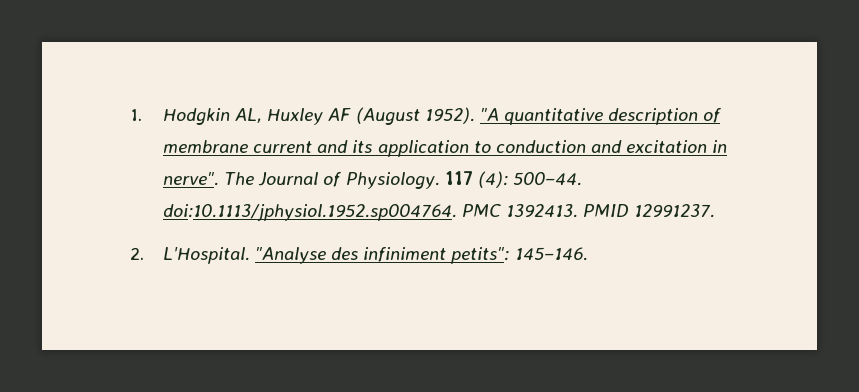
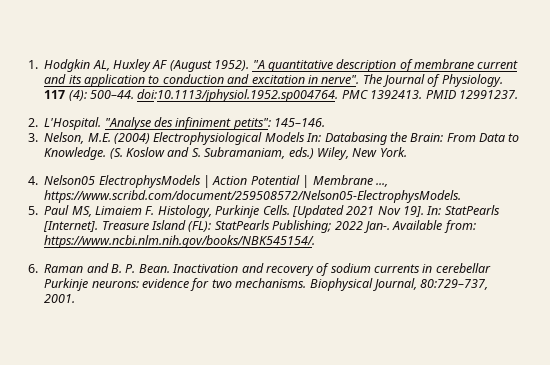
+ 3. Nelson, M.E. (2004) Electrophysiological Models In: Databasing the Brain: From Data to Knowledge. (S. Koslow and S. Subramaniam, eds.) Wiley, New York.
+ 4. Nelson05 ElectrophysModels | Action Potential | Membrane ..., https://www.scribd.com/document/259508572/Nelson05-ElectrophysModels.
+ 5. Paul MS, Limaiem F. Histology, Purkinje Cells. [Updated 2021 Nov 19]. In: StatPearls [Internet]. Treasure Island (FL): StatPearls Publishing; 2022 Jan-. Available from: https://www.ncbi.nlm.nih.gov/books/NBK545154/.
+ 6. Raman and B. P. Bean. Inactivation and recovery of sodium currents in cerebellar Purkinje neurons: evidence for two mechanisms. Biophysical Journal, 80:729–737, 2001.

